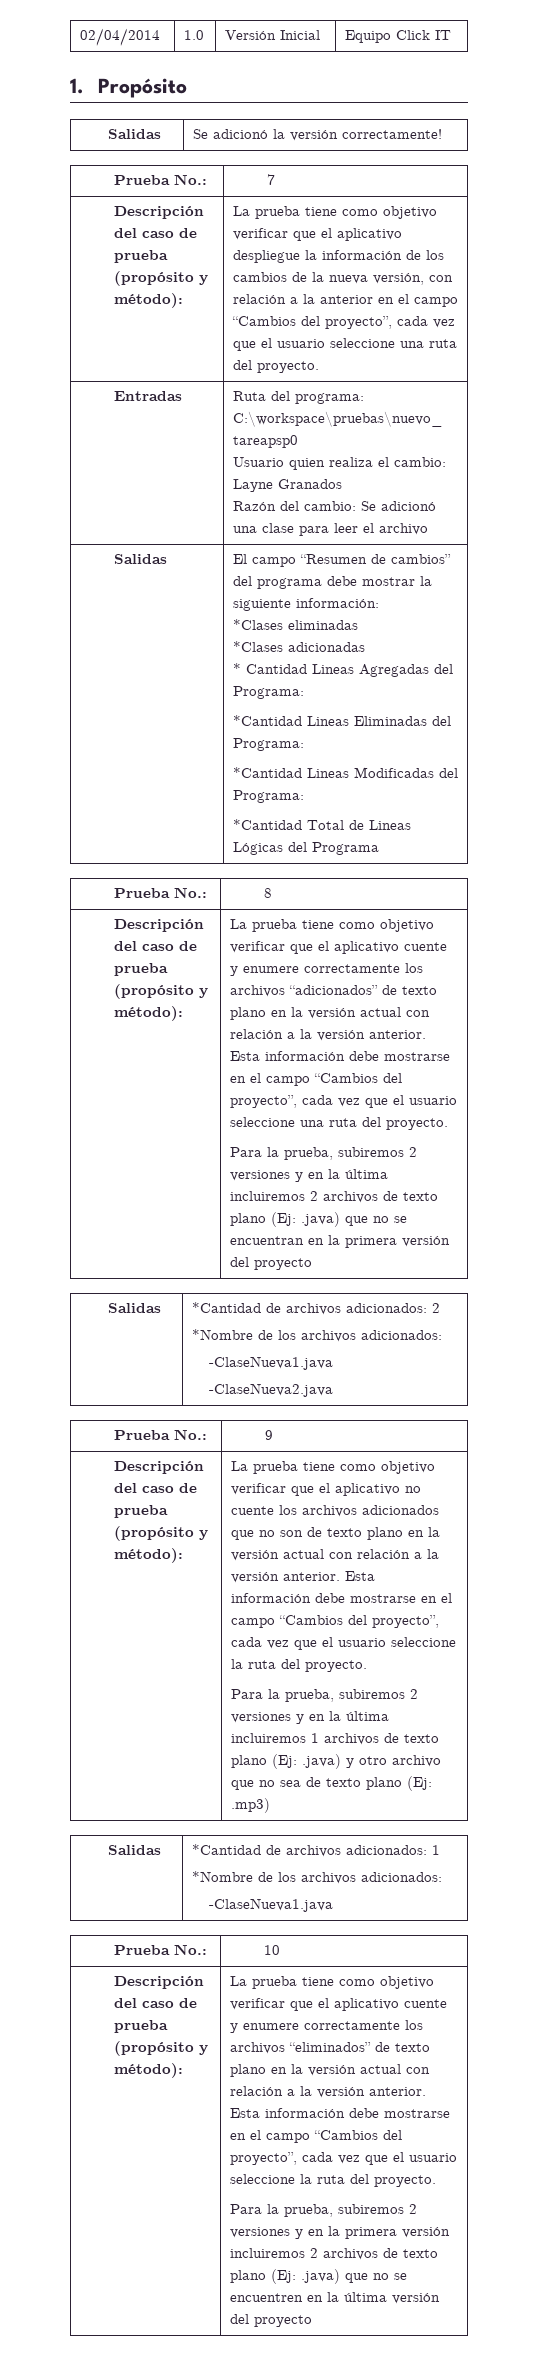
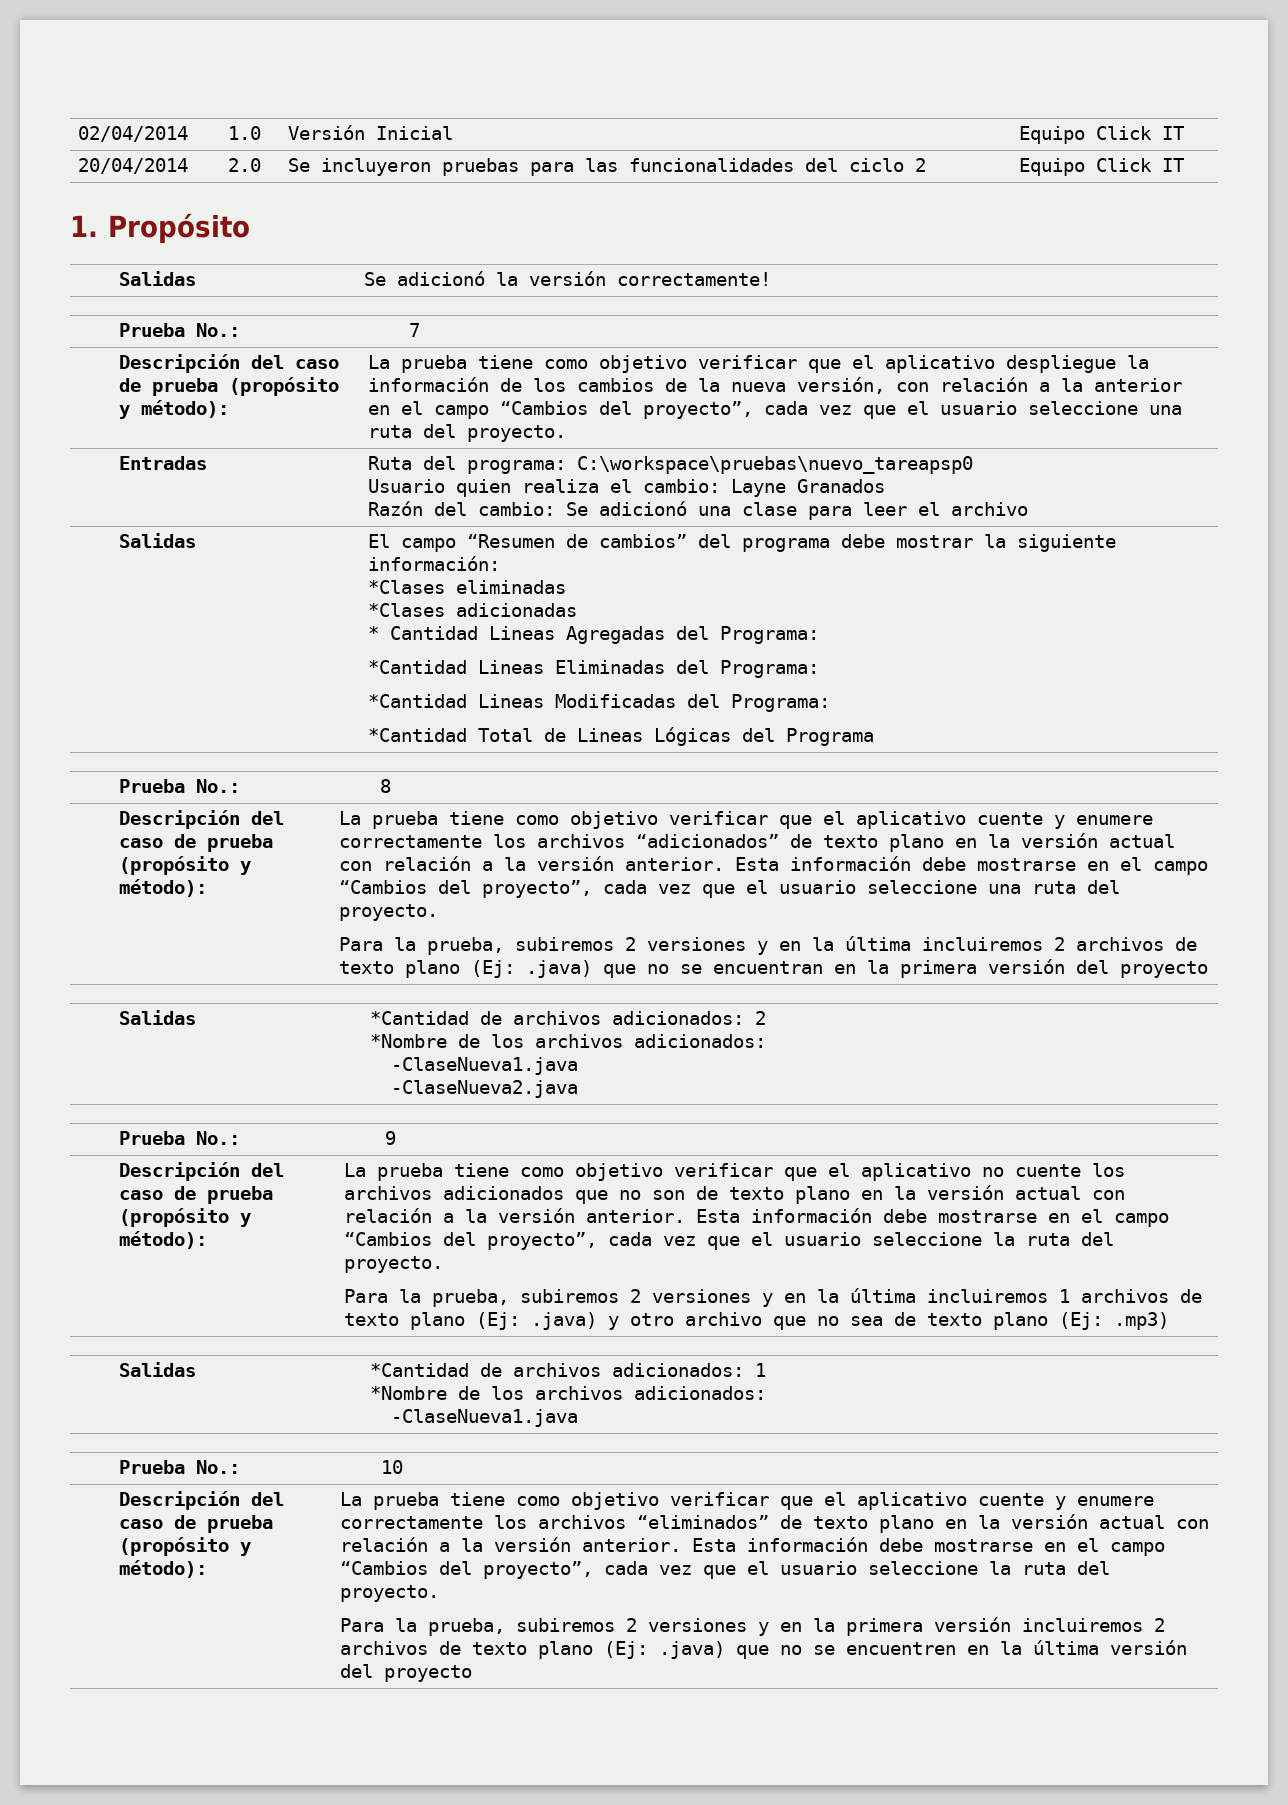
+ 20/04/2014 | 2.0 | Se incluyeron pruebas para las funcionalidades del ciclo 2 | Equipo Click IT

